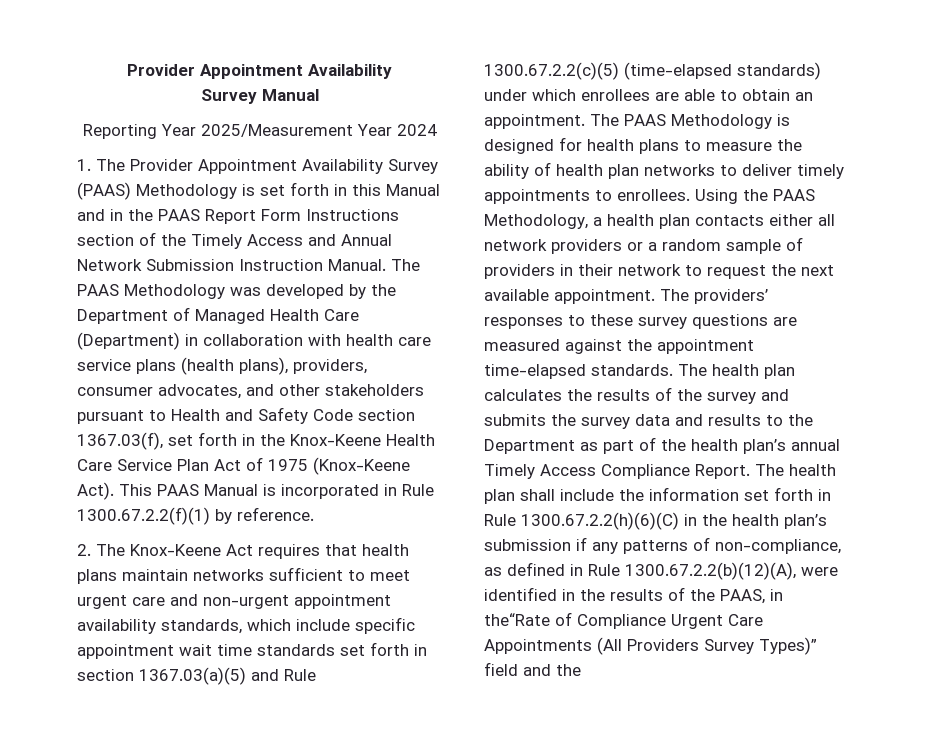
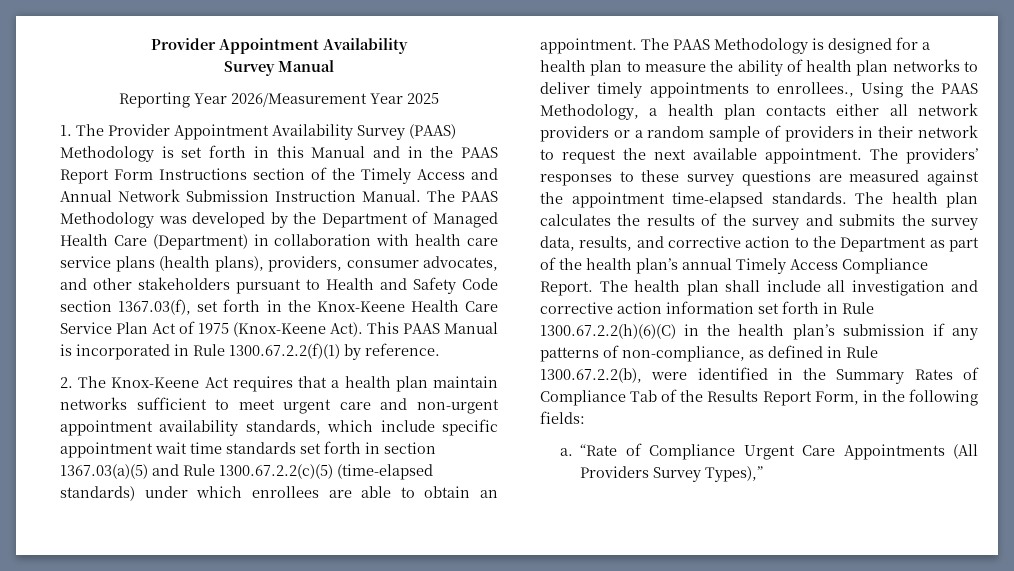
- Reporting Year 2025/Measurement Year 2024
+ Reporting Year 2026/Measurement Year 2025
- 2. The Knox-Keene Act requires that health plans maintain networks sufficient to meet urgent care and non-urgent appointment availability standards, which include specific appointment wait time standards set forth in section 1367.03(a)(5) and Rule 1300.67.2.2(c)(5) (time-elapsed standards) under which enrollees are able to obtain an appointment.
+ 2. The Knox-Keene Act requires that a health plan maintain networks sufficient to meet urgent care and non-urgent appointment availability standards, which include specific appointment wait time standards set forth in section 1367.03(a)(5) and Rule 1300.67.2.2(c)(5) (time-elapsed standards) under which enrollees are able to obtain an appointment.
- The PAAS Methodology is designed for health plans to measure the ability of health plan networks to deliver timely appointments to enrollees. Using the PAAS Methodology, a health plan contacts either all network providers or a random sample of providers in their network to request the next available appointment.
+ The PAAS Methodology is designed for a health plan to measure the ability of health plan networks to deliver timely appointments to enrollees., Using the PAAS Methodology, a health plan contacts either all network providers or a random sample of providers in their network to request the next available appointment.
- The health plan calculates the results of the survey and submits the survey data and results to the Department as part of the health plan’s annual Timely Access Compliance Report.
+ The health plan calculates the results of the survey and submits the survey data, results, and corrective action to the Department as part of the health plan’s annual Timely Access Compliance Report.
- The health plan shall include the information set forth in Rule 1300.67.2.2(h)(6)(C) in the health plan’s submission if any patterns of non-compliance, as defined in Rule 1300.67.2.2(b)(12)(A), were identified in the results of the PAAS, in the“Rate of Compliance Urgent Care Appointments (All Providers Survey Types)” field and the
+ The health plan shall include all investigation and corrective action information set forth in Rule 1300.67.2.2(h)(6)(C) in the health plan’s submission if any patterns of non-compliance, as defined in Rule 1300.67.2.2(b), were identified in the Summary Rates of Compliance Tab of the Results Report Form, in the following fields:
+ a. “Rate of Compliance Urgent Care Appointments (All Providers Survey Types),”

